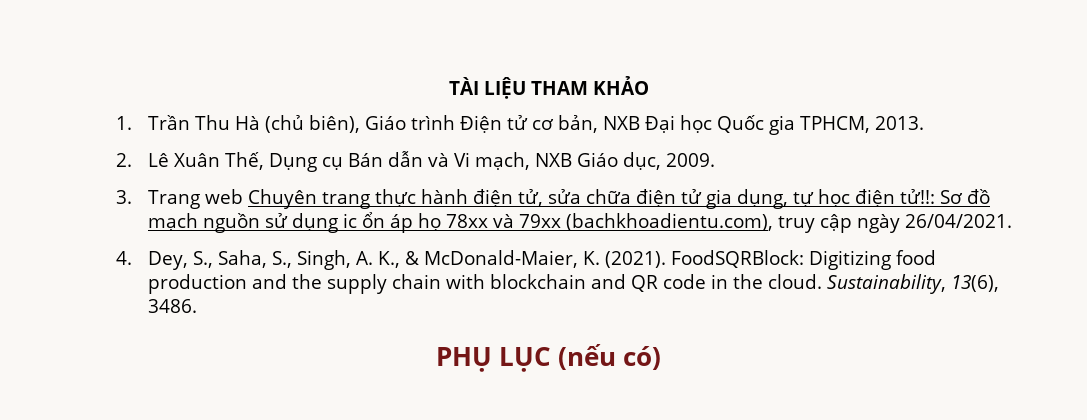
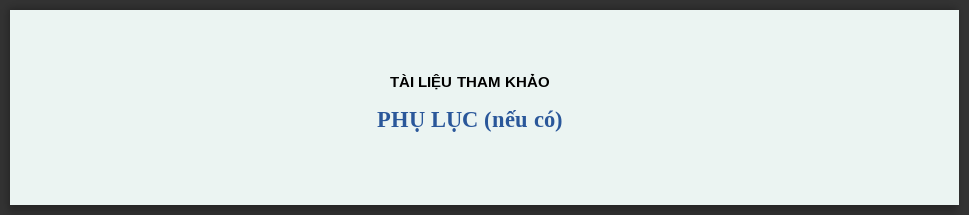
- 1. Trần Thu Hà (chủ biên), Giáo trình Điện tử cơ bản, NXB Đại học Quốc gia TPHCM, 2013.
- 2. Lê Xuân Thế, Dụng cụ Bán dẫn và Vi mạch, NXB Giáo dục, 2009.
- 3. Trang web Chuyên trang thực hành điện tử, sửa chữa điện tử gia dụng, tự học điện tử!!: Sơ đồ mạch nguồn sử dụng ic ổn áp họ 78xx và 79xx (bachkhoadientu.com), truy cập ngày 26/04/2021.
- 4. Dey, S., Saha, S., Singh, A. K., & McDonald-Maier, K. (2021). FoodSQRBlock: Digitizing food production and the supply chain with blockchain and QR code in the cloud. Sustainability, 13(6), 3486.

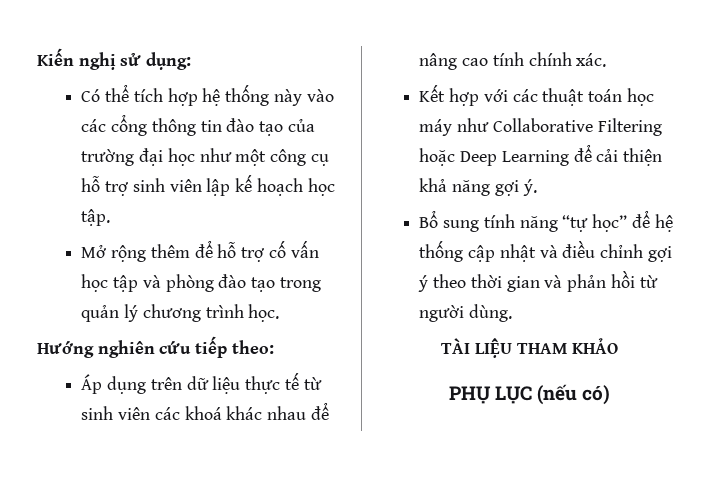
+ Kiến nghị sử dụng:
+ Có thể tích hợp hệ thống này vào các cổng thông tin đào tạo của trường đại học như một công cụ hỗ trợ sinh viên lập kế hoạch học tập.
+ Mở rộng thêm để hỗ trợ cố vấn học tập và phòng đào tạo trong quản lý chương trình học.
+ Hướng nghiên cứu tiếp theo:
+ Áp dụng trên dữ liệu thực tế từ sinh viên các khoá khác nhau để nâng cao tính chính xác.
+ Kết hợp với các thuật toán học máy như Collaborative Filtering hoặc Deep Learning để cải thiện khả năng gợi ý.
+ Bổ sung tính năng “tự học” để hệ thống cập nhật và điều chỉnh gợi ý theo thời gian và phản hồi từ người dùng.

